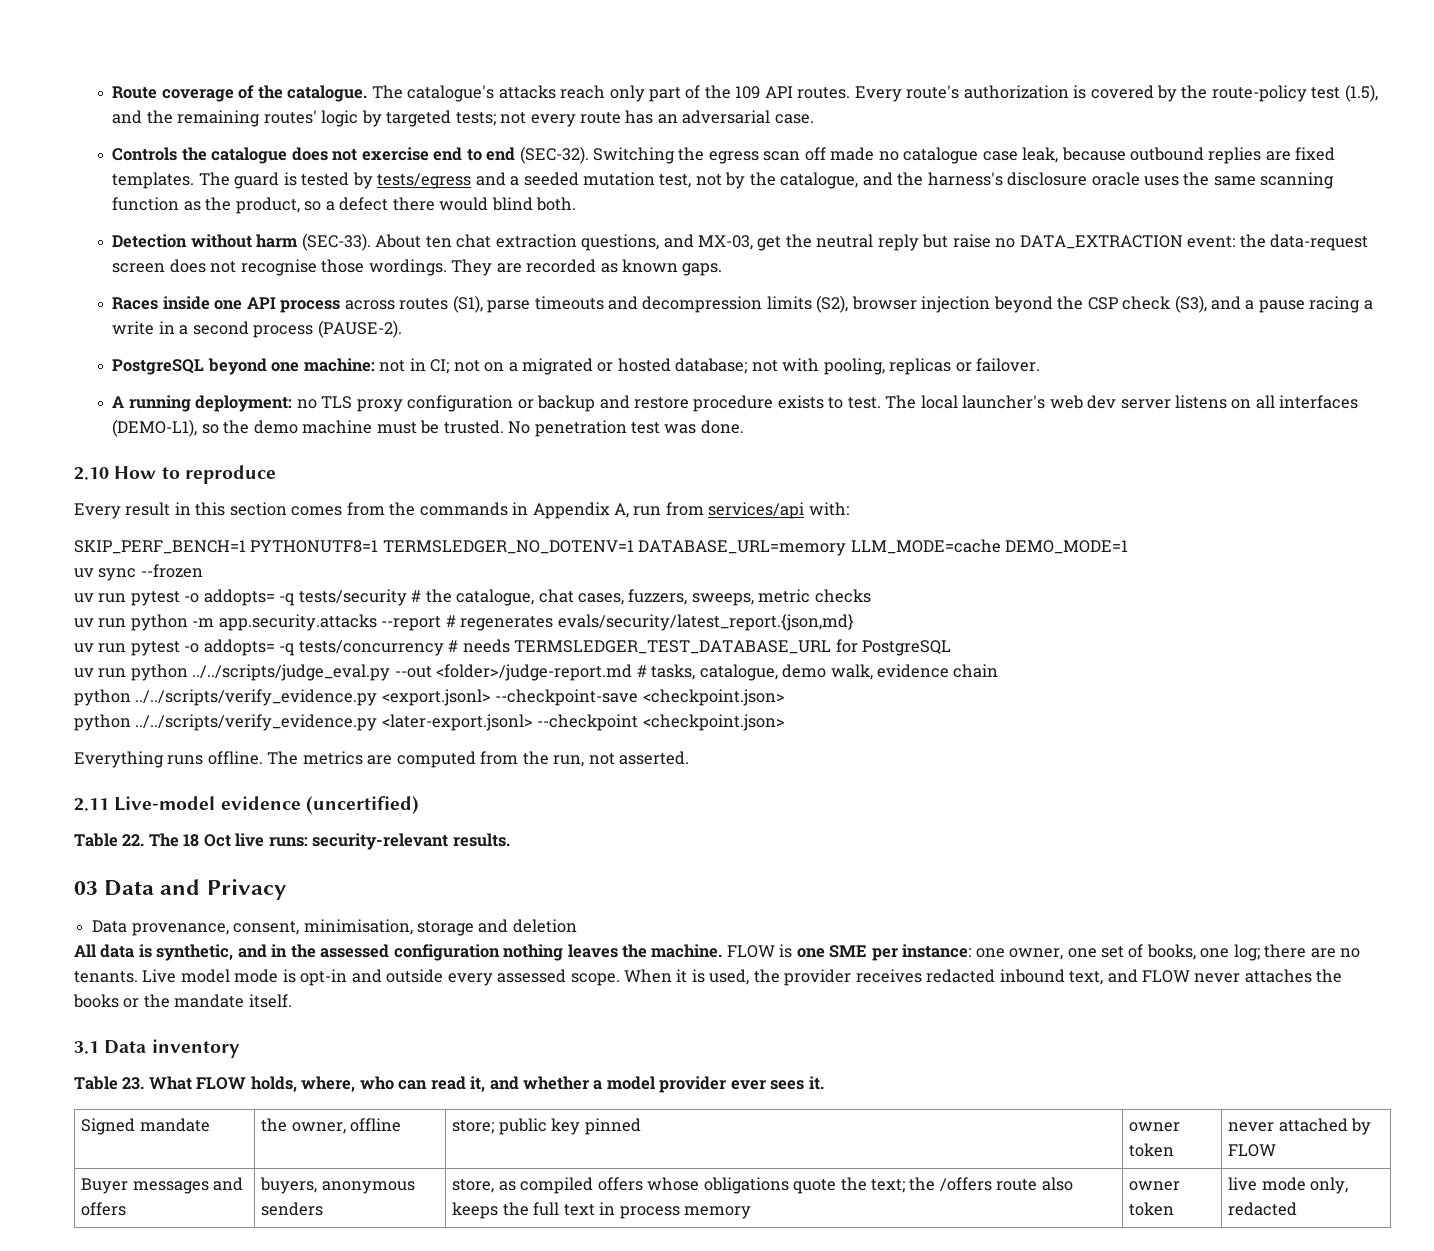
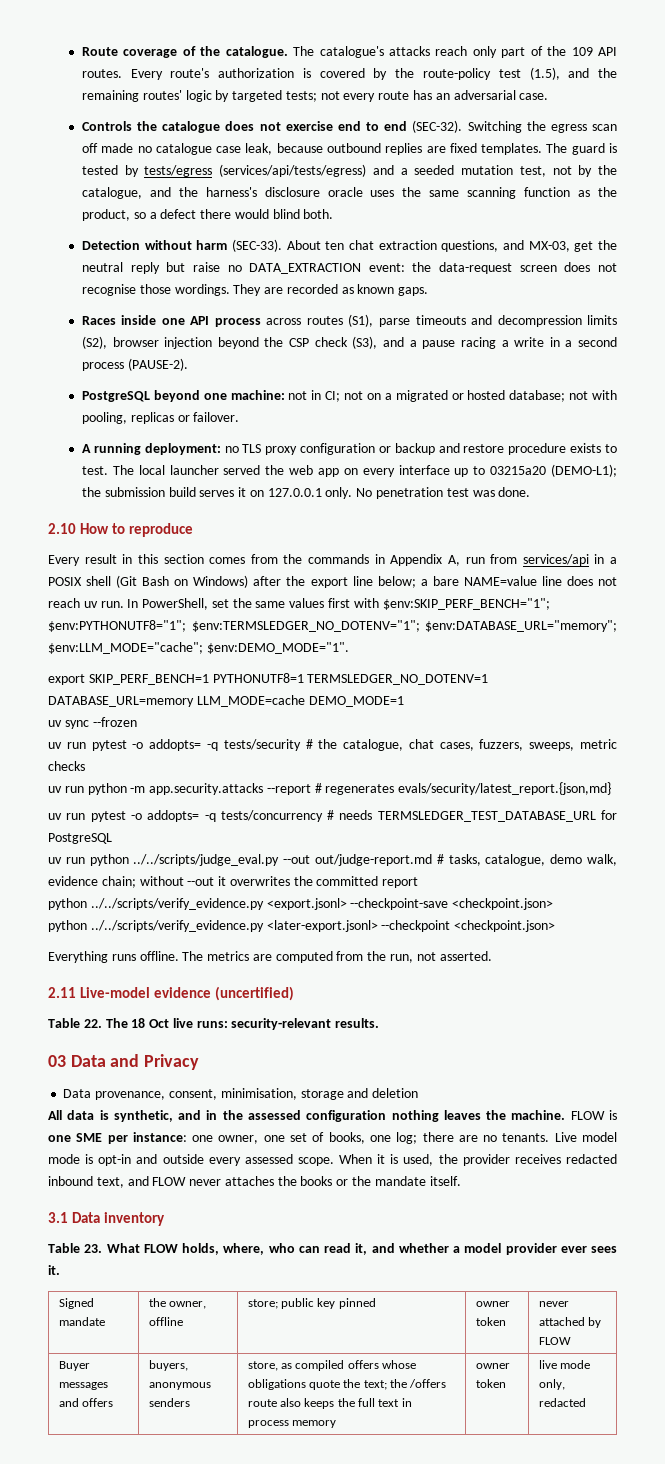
- The guard is tested by tests/egress and a seeded mutation test, not by the catalogue, and the harness's disclosure oracle uses the same scanning function as the product, so a defect there would blind both.
+ The guard is tested by tests/egress (services/api/tests/egress) and a seeded mutation test, not by the catalogue, and the harness's disclosure oracle uses the same scanning function as the product, so a defect there would blind both.
- The local launcher's web dev server listens on all interfaces (DEMO-L1), so the demo machine must be trusted.
+ The local launcher served the web app on every interface up to 03215a20 (DEMO-L1); the submission build serves it on 127.0.0.1 only.
- Every result in this section comes from the commands in Appendix A, run from services/api with:
- SKIP_PERF_BENCH=1 PYTHONUTF8=1 TERMSLEDGER_NO_DOTENV=1 DATABASE_URL=memory LLM_MODE=cache DEMO_MODE=1
+ Every result in this section comes from the commands in Appendix A, run from services/api in a POSIX shell (Git Bash on Windows) after the export line below; a bare NAME=value line does not reach uv run. In PowerShell, set the same values first with $env:SKIP_PERF_BENCH="1"; $env:PYTHONUTF8="1"; $env:TERMSLEDGER_NO_DOTENV="1"; $env:DATABASE_URL="memory"; $env:LLM_MODE="cache"; $env:DEMO_MODE="1".
+ export SKIP_PERF_BENCH=1 PYTHONUTF8=1 TERMSLEDGER_NO_DOTENV=1 DATABASE_URL=memory LLM_MODE=cache DEMO_MODE=1
- uv run python ../../scripts/judge_eval.py --out <folder>/judge-report.md # tasks, catalogue, demo walk, evidence chain
+ uv run python ../../scripts/judge_eval.py --out out/judge-report.md # tasks, catalogue, demo walk, evidence chain; without --out it overwrites the committed report

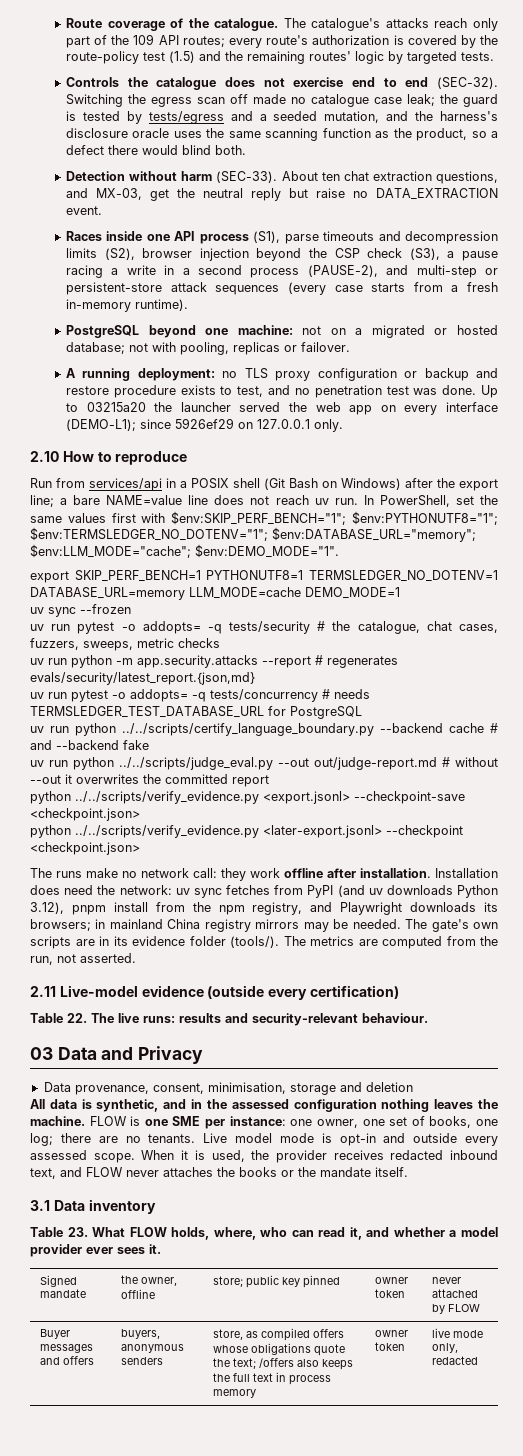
- The catalogue's attacks reach only part of the 109 API routes. Every route's authorization is covered by the route-policy test (1.5), and the remaining routes' logic by targeted tests; not every route has an adversarial case.
+ The catalogue's attacks reach only part of the 109 API routes; every route's authorization is covered by the route-policy test (1.5) and the remaining routes' logic by targeted tests.
- Switching the egress scan off made no catalogue case leak, because outbound replies are fixed templates. The guard is tested by tests/egress (services/api/tests/egress) and a seeded mutation test, not by the catalogue, and the harness's disclosure oracle uses the same scanning function as the product, so a defect there would blind both.
+ Switching the egress scan off made no catalogue case leak; the guard is tested by tests/egress and a seeded mutation, and the harness's disclosure oracle uses the same scanning function as the product, so a defect there would blind both.
- About ten chat extraction questions, and MX-03, get the neutral reply but raise no DATA_EXTRACTION event: the data-request screen does not recognise those wordings. They are recorded as known gaps.
+ About ten chat extraction questions, and MX-03, get the neutral reply but raise no DATA_EXTRACTION event.
- Races inside one API process across routes (S1), parse timeouts and decompression limits (S2), browser injection beyond the CSP check (S3), and a pause racing a write in a second process (PAUSE-2).
+ Races inside one API process (S1), parse timeouts and decompression limits (S2), browser injection beyond the CSP check (S3), a pause racing a write in a second process (PAUSE-2), and multi-step or persistent-store attack sequences (every case starts from a fresh in-memory runtime).
- PostgreSQL beyond one machine: not in CI; not on a migrated or hosted database; not with pooling, replicas or failover.
+ PostgreSQL beyond one machine: not on a migrated or hosted database; not with pooling, replicas or failover.
- A running deployment: no TLS proxy configuration or backup and restore procedure exists to test. The local launcher served the web app on every interface up to 03215a20 (DEMO-L1); the submission build serves it on 127.0.0.1 only. No penetration test was done.
+ A running deployment: no TLS proxy configuration or backup and restore procedure exists to test, and no penetration test was done. Up to 03215a20 the launcher served the web app on every interface (DEMO-L1); since 5926ef29 on 127.0.0.1 only.
  2.10 How to reproduce
- Every result in this section comes from the commands in Appendix A, run from services/api in a POSIX shell (Git Bash on Windows) after the export line below; a bare NAME=value line does not reach uv run.
+ Run from services/api in a POSIX shell (Git Bash on Windows) after the export line; a bare NAME=value line does not reach uv run.
+ uv run python ../../scripts/certify_language_boundary.py --backend cache # and --backend fake
- uv run python ../../scripts/judge_eval.py --out out/judge-report.md # tasks, catalogue, demo walk, evidence chain; without --out it overwrites the committed report
+ uv run python ../../scripts/judge_eval.py --out out/judge-report.md # without --out it overwrites the committed report
- Everything runs offline.
+ The runs make no network call: they work offline after installation. Installation does need the network: uv sync fetches from PyPI (and uv downloads Python 3.12), pnpm install from the npm registry, and Playwright downloads its browsers; in mainland China registry mirrors may be needed. The gate's own scripts are in its evidence folder (tools/).
- 2.11 Live-model evidence (uncertified)
+ 2.11 Live-model evidence (outside every certification)
- Table 22. The 18 Oct live runs: security-relevant results.
+ Table 22. The live runs: results and security-relevant behaviour.
- Buyer messages and offers | buyers, anonymous senders | store, as compiled offers whose obligations quote the text; the /offers route also keeps the full text in process memory | owner token | live mode only, redacted
+ Buyer messages and offers | buyers, anonymous senders | store, as compiled offers whose obligations quote the text; /offers also keeps the full text in process memory | owner token | live mode only, redacted

